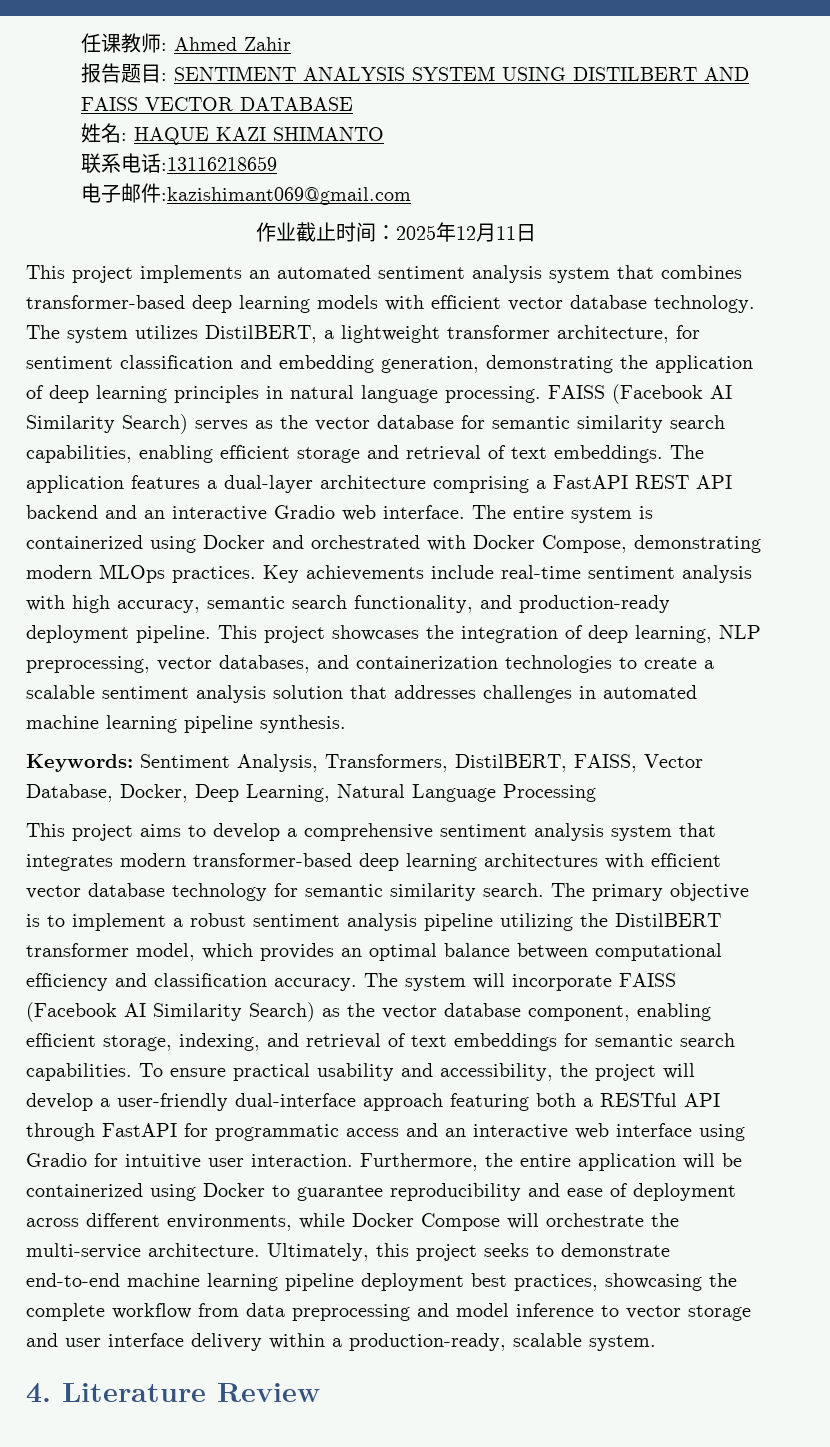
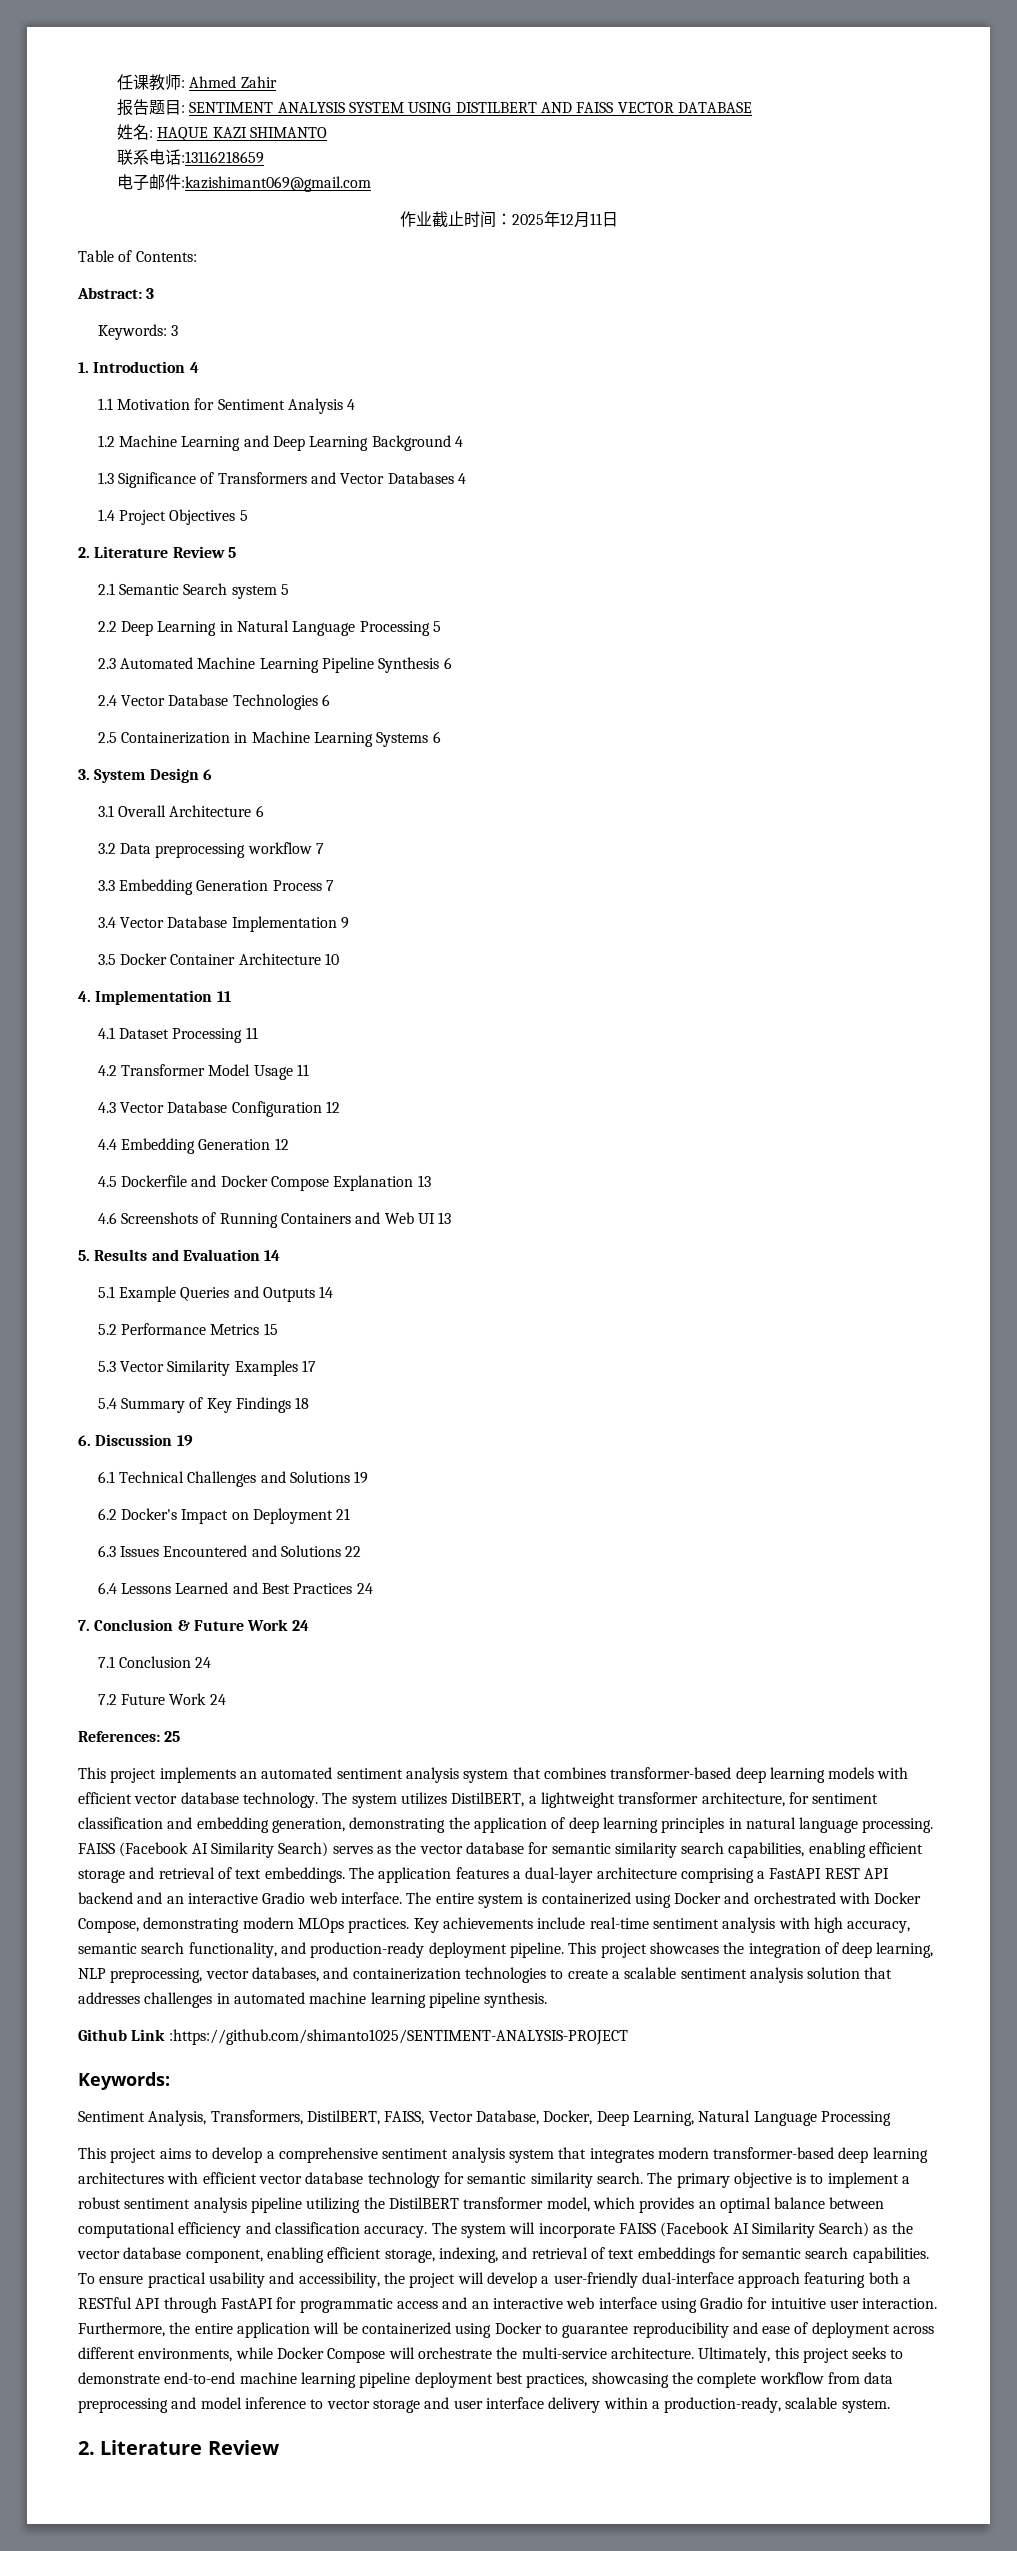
+ Table of Contents:
+ Abstract: 3
+ Keywords: 3
+ 1. Introduction 4
+ 1.1 Motivation for Sentiment Analysis 4
+ 1.2 Machine Learning and Deep Learning Background 4
+ 1.3 Significance of Transformers and Vector Databases 4
+ 1.4 Project Objectives 5
+ 2. Literature Review 5
+ 2.1 Semantic Search system 5
+ 2.2 Deep Learning in Natural Language Processing 5
+ 2.3 Automated Machine Learning Pipeline Synthesis 6
+ 2.4 Vector Database Technologies 6
+ 2.5 Containerization in Machine Learning Systems 6
+ 3. System Design 6
+ 3.1 Overall Architecture 6
+ 3.2 Data preprocessing workflow 7
+ 3.3 Embedding Generation Process 7
+ 3.4 Vector Database Implementation 9
+ 3.5 Docker Container Architecture 10
+ 4. Implementation 11
+ 4.1 Dataset Processing 11
+ 4.2 Transformer Model Usage 11
+ 4.3 Vector Database Configuration 12
+ 4.4 Embedding Generation 12
+ 4.5 Dockerfile and Docker Compose Explanation 13
+ 4.6 Screenshots of Running Containers and Web UI 13
+ 5. Results and Evaluation 14
+ 5.1 Example Queries and Outputs 14
+ 5.2 Performance Metrics 15
+ 5.3 Vector Similarity Examples 17
+ 5.4 Summary of Key Findings 18
+ 6. Discussion 19
+ 6.1 Technical Challenges and Solutions 19
+ 6.2 Docker's Impact on Deployment 21
+ 6.3 Issues Encountered and Solutions 22
+ 6.4 Lessons Learned and Best Practices 24
+ 7. Conclusion & Future Work 24
+ 7.1 Conclusion 24
+ 7.2 Future Work 24
+ References: 25
- Keywords: Sentiment Analysis, Transformers, DistilBERT, FAISS, Vector Database, Docker, Deep Learning, Natural Language Processing
+ Github Link :https://github.com/shimanto1025/SENTIMENT-ANALYSIS-PROJECT
+ Keywords:
+ Sentiment Analysis, Transformers, DistilBERT, FAISS, Vector Database, Docker, Deep Learning, Natural Language Processing
  Ultimately, this project seeks to demonstrate end-to-end machine learning pipeline deployment best practices, showcasing the complete workflow from data preprocessing and model inference to vector storage and user interface delivery within a production-ready, scalable system.
- 4. Literature Review
+ 2. Literature Review

